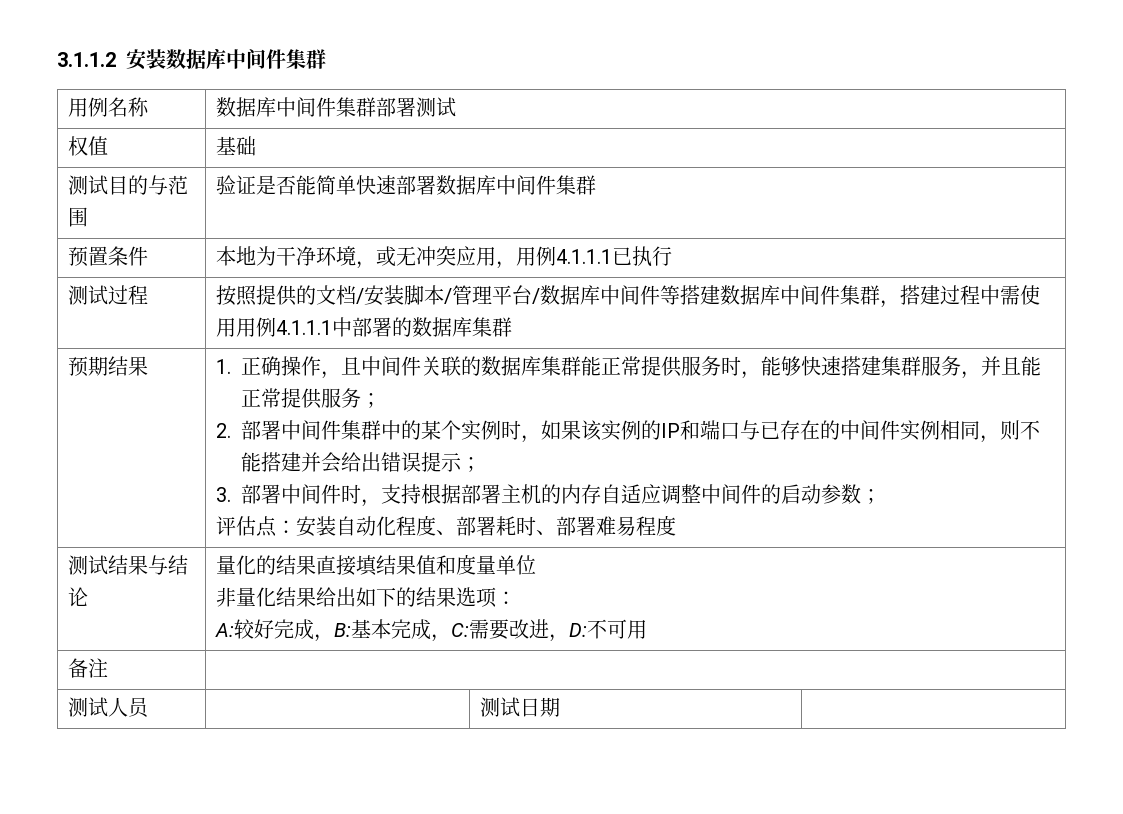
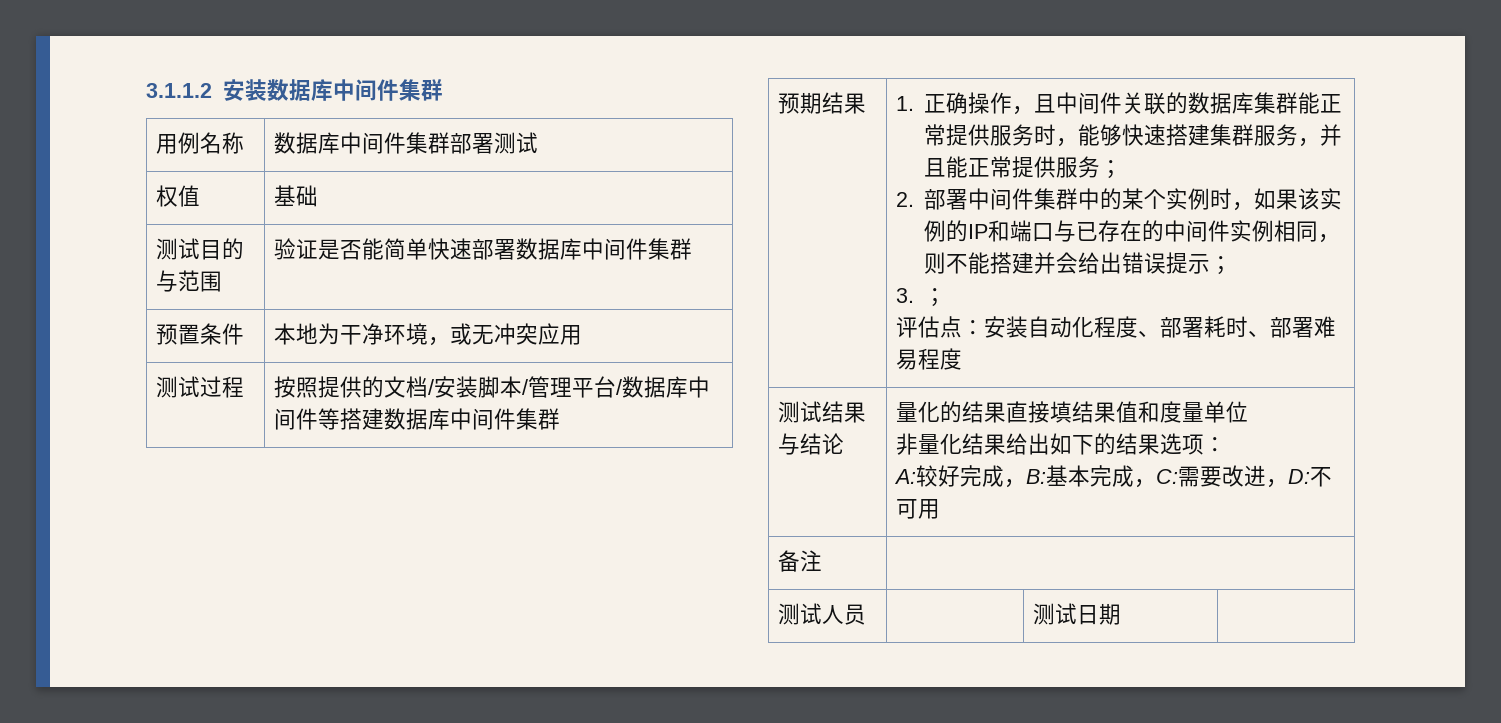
- 预置条件 | 本地为干净环境，或无冲突应用，用例4.1.1.1已执行
+ 预置条件 | 本地为干净环境，或无冲突应用
- 测试过程 | 按照提供的文档/安装脚本/管理平台/数据库中间件等搭建数据库中间件集群，搭建过程中需使用用例4.1.1.1中部署的数据库集群
+ 测试过程 | 按照提供的文档/安装脚本/管理平台/数据库中间件等搭建数据库中间件集群
- 3.部署中间件时，支持根据部署主机的内存自适应调整中间件的启动参数；
+ 3.；

